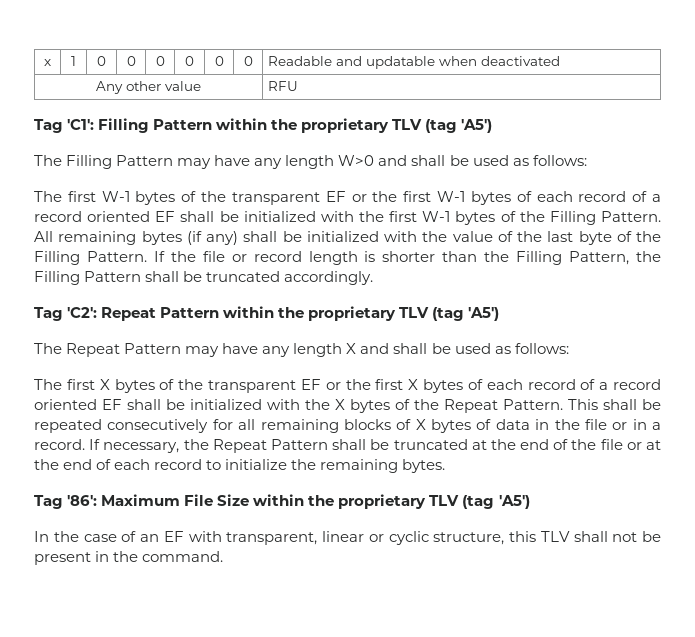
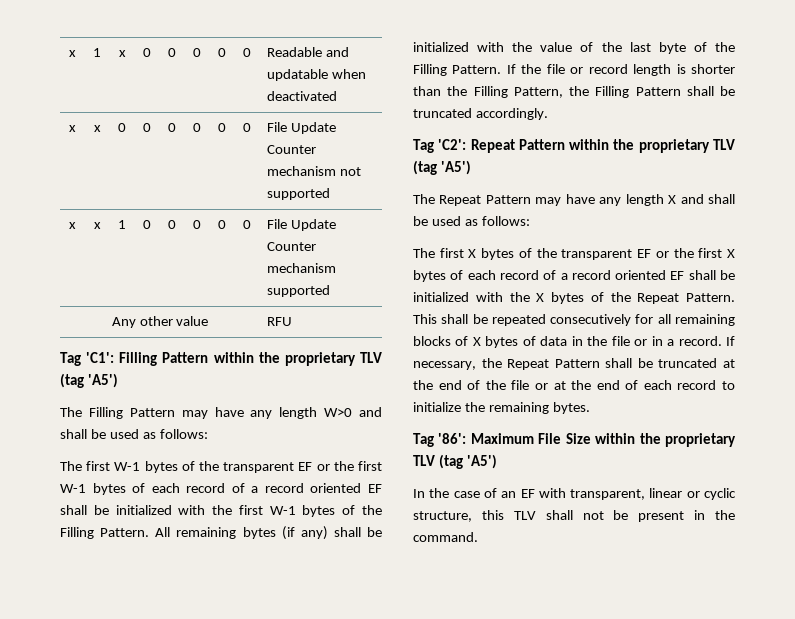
- x | 1 | 0 | 0 | 0 | 0 | 0 | 0 | Readable and updatable when deactivated
+ x | 1 | x | 0 | 0 | 0 | 0 | 0 | Readable and updatable when deactivated
+ x | x | 0 | 0 | 0 | 0 | 0 | 0 | File Update Counter mechanism not supported
+ x | x | 1 | 0 | 0 | 0 | 0 | 0 | File Update Counter mechanism supported

